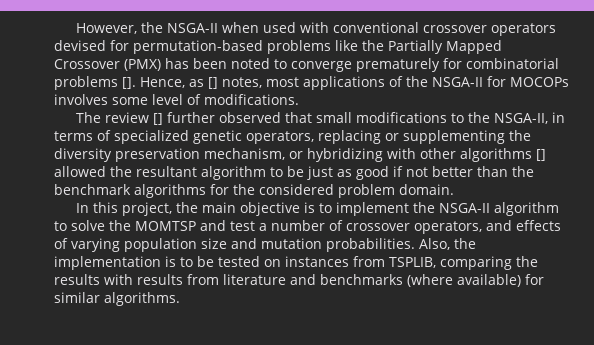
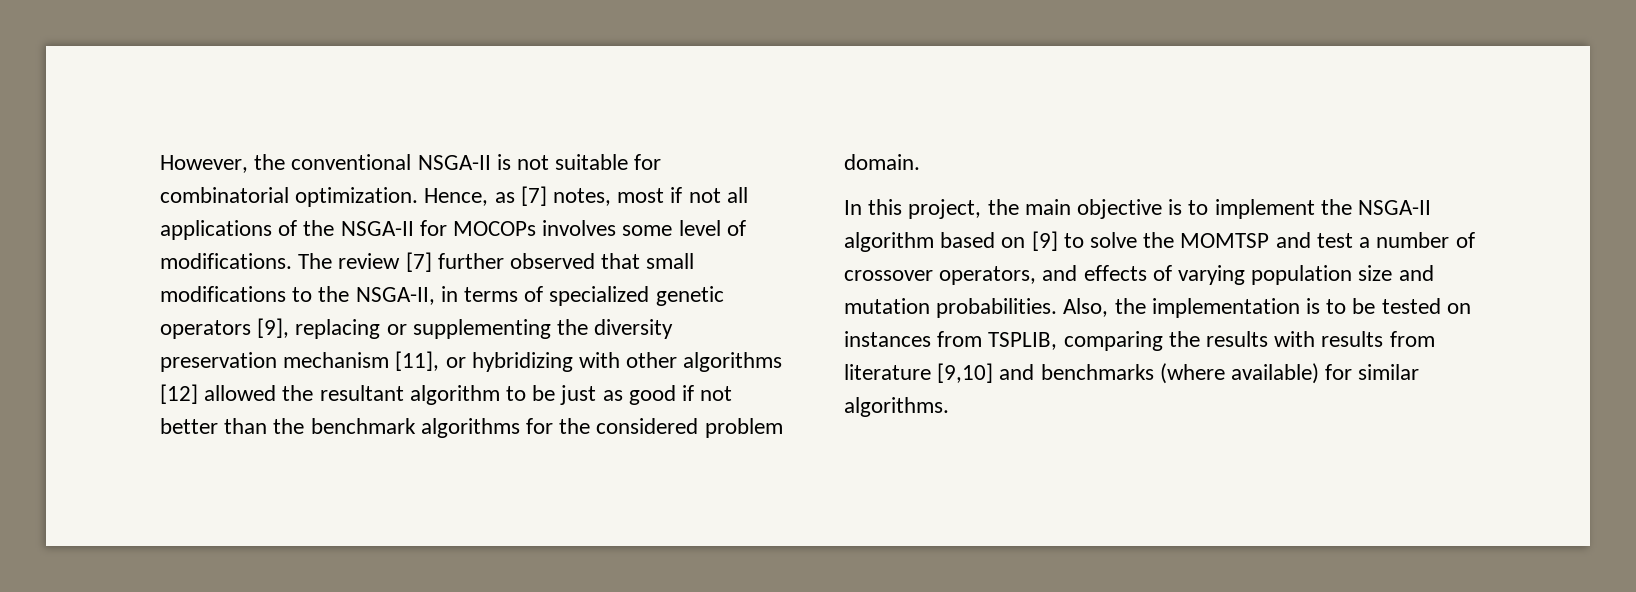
- However, the NSGA-II when used with conventional crossover operators devised for permutation-based problems like the Partially Mapped Crossover (PMX) has been noted to converge prematurely for combinatorial problems [].
+ However, the conventional NSGA-II is not suitable for combinatorial optimization.
- Hence, as [] notes, most applications of the NSGA-II for MOCOPs involves some level of modifications.
- The review [] further observed that small modifications to the NSGA-II, in terms of specialized genetic operators, replacing or supplementing the diversity preservation mechanism, or hybridizing with other algorithms [] allowed the resultant algorithm to be just as good if not better than the benchmark algorithms for the considered problem domain.
+ Hence, as [7] notes, most if not all applications of the NSGA-II for MOCOPs involves some level of modifications. The review [7] further observed that small modifications to the NSGA-II, in terms of specialized genetic operators [9], replacing or supplementing the diversity preservation mechanism [11], or hybridizing with other algorithms [12] allowed the resultant algorithm to be just as good if not better than the benchmark algorithms for the considered problem domain.
- In this project, the main objective is to implement the NSGA-II algorithm to solve the MOMTSP and test a number of crossover operators, and effects of varying population size and mutation probabilities.
+ In this project, the main objective is to implement the NSGA-II algorithm based on [9] to solve the MOMTSP and test a number of crossover operators, and effects of varying population size and mutation probabilities.
- Also, the implementation is to be tested on instances from TSPLIB, comparing the results with results from literature and benchmarks (where available) for similar algorithms.
+ Also, the implementation is to be tested on instances from TSPLIB, comparing the results with results from literature [9,10] and benchmarks (where available) for similar algorithms.

